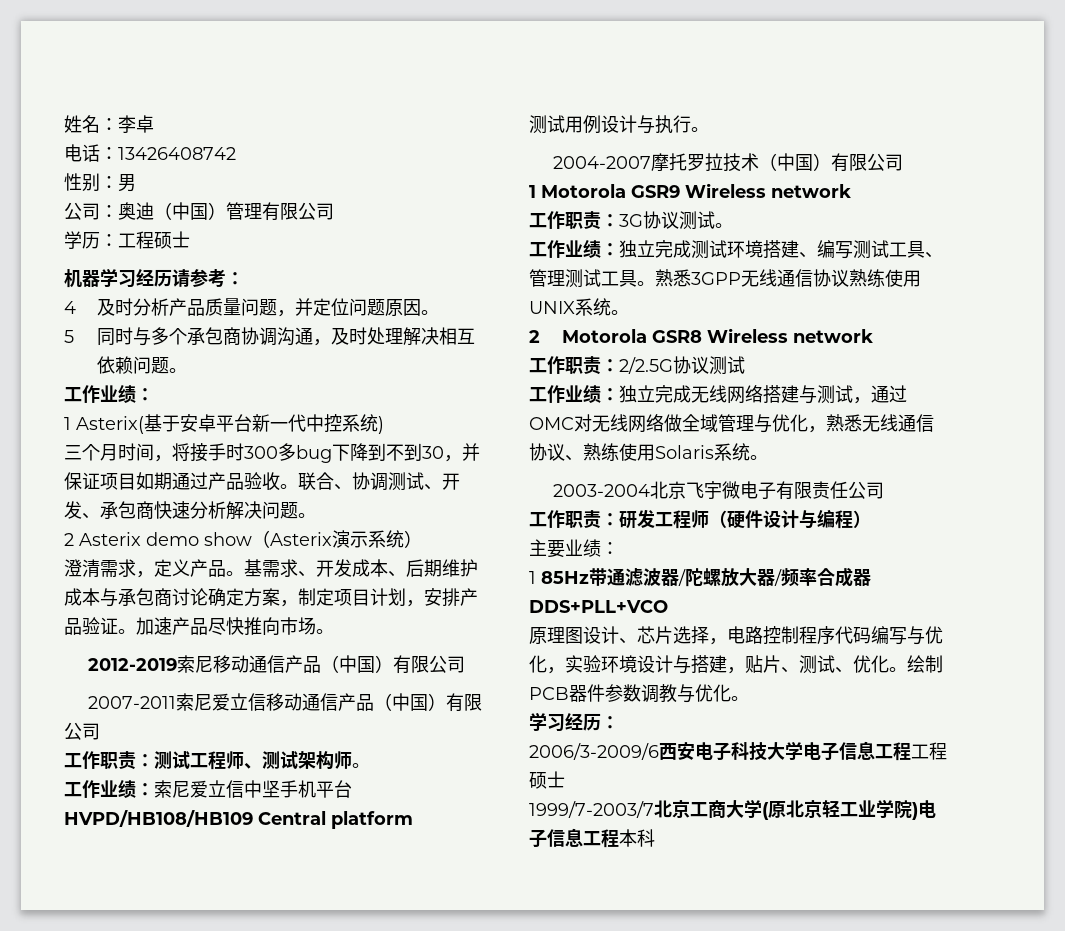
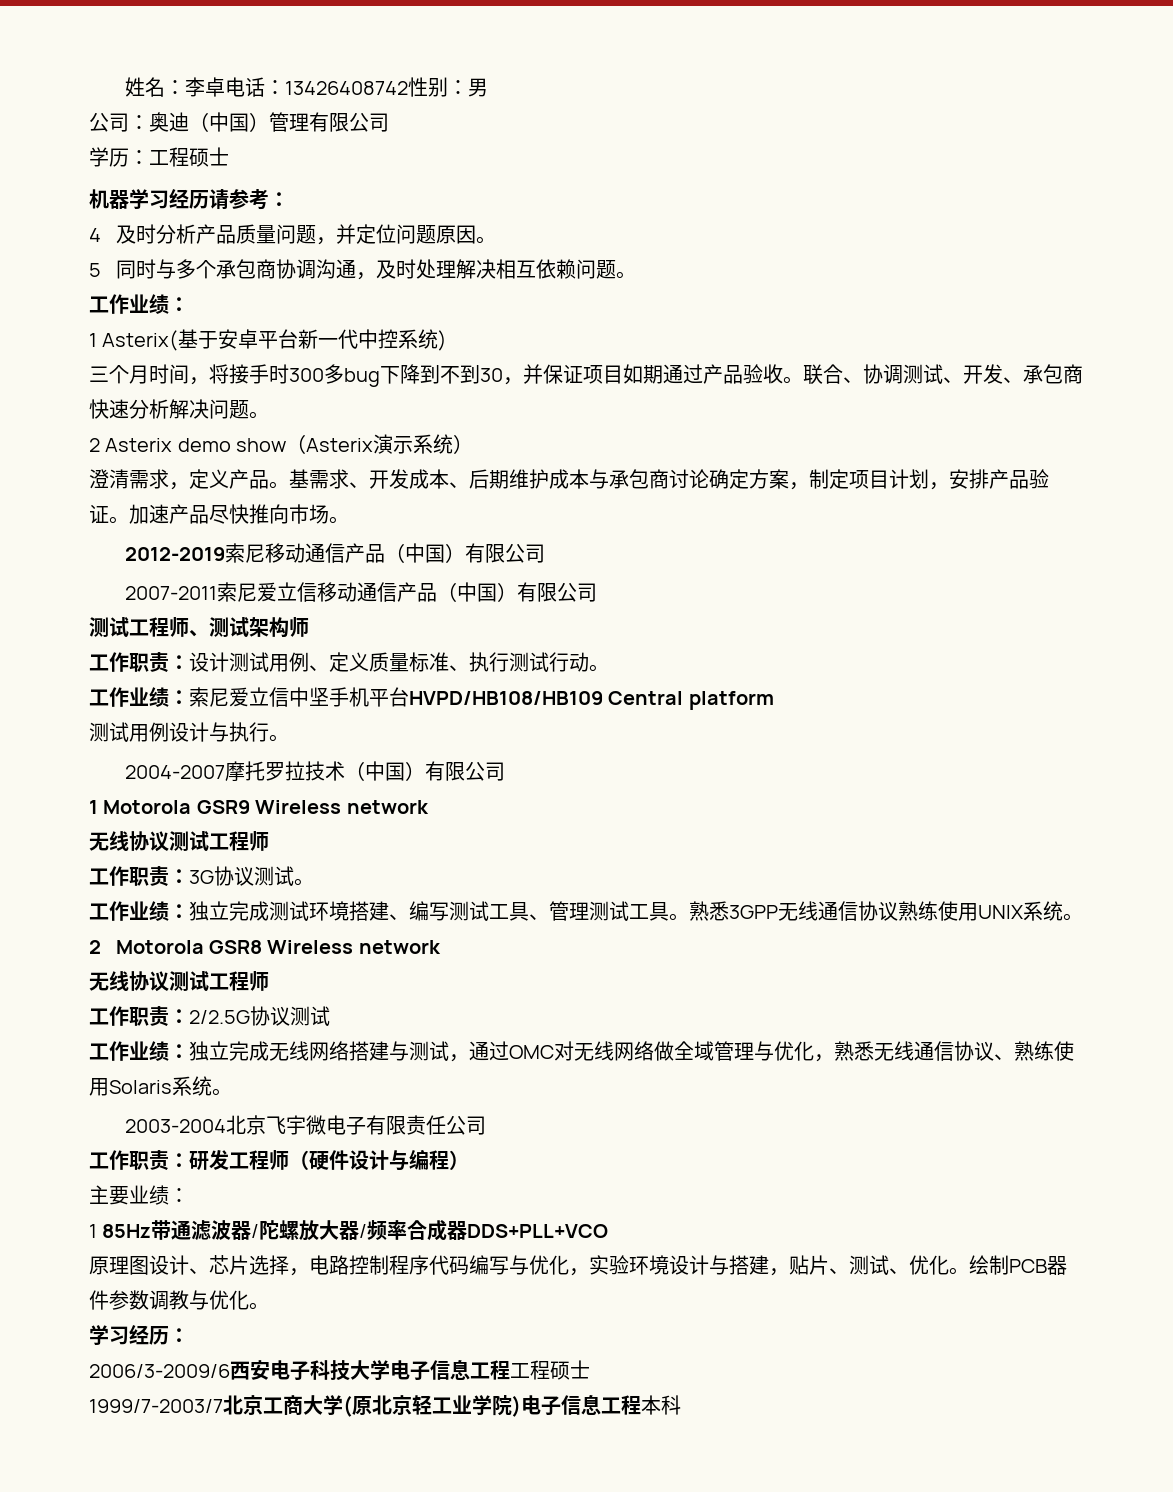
- 姓名：李卓
- 电话：13426408742
- 性别：男
+ 姓名：李卓电话：13426408742性别：男
- 工作职责：测试工程师、测试架构师。
+ 测试工程师、测试架构师
+ 工作职责：设计测试用例、定义质量标准、执行测试行动。
  1 Motorola GSR9 Wireless network
+ 无线协议测试工程师
  2 Motorola GSR8 Wireless network
+ 无线协议测试工程师

